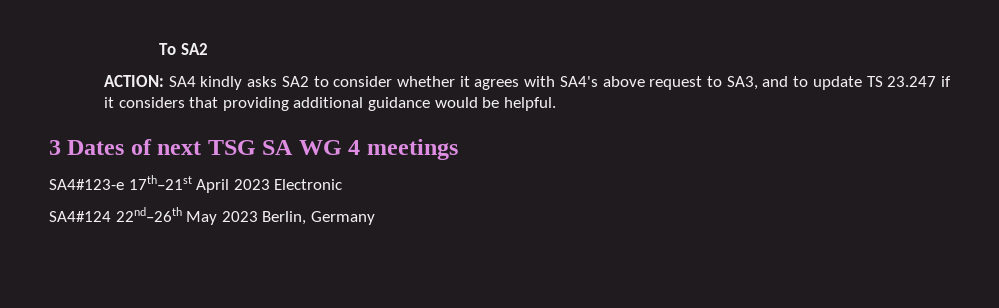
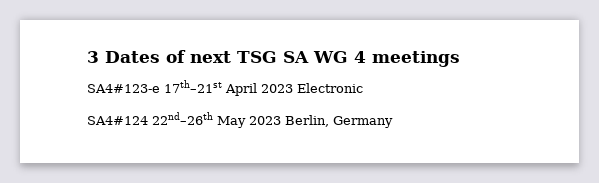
- To SA2
- ACTION: SA4 kindly asks SA2 to consider whether it agrees with SA4's above request to SA3, and to update TS 23.247 if it considers that providing additional guidance would be helpful.

